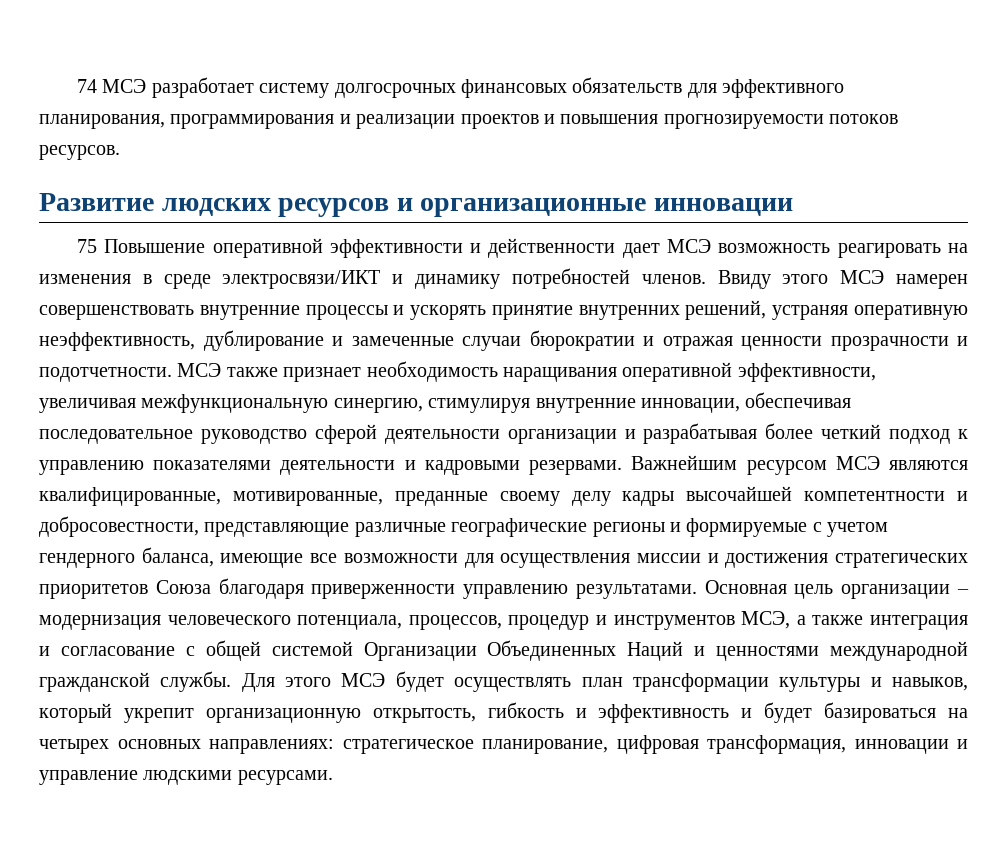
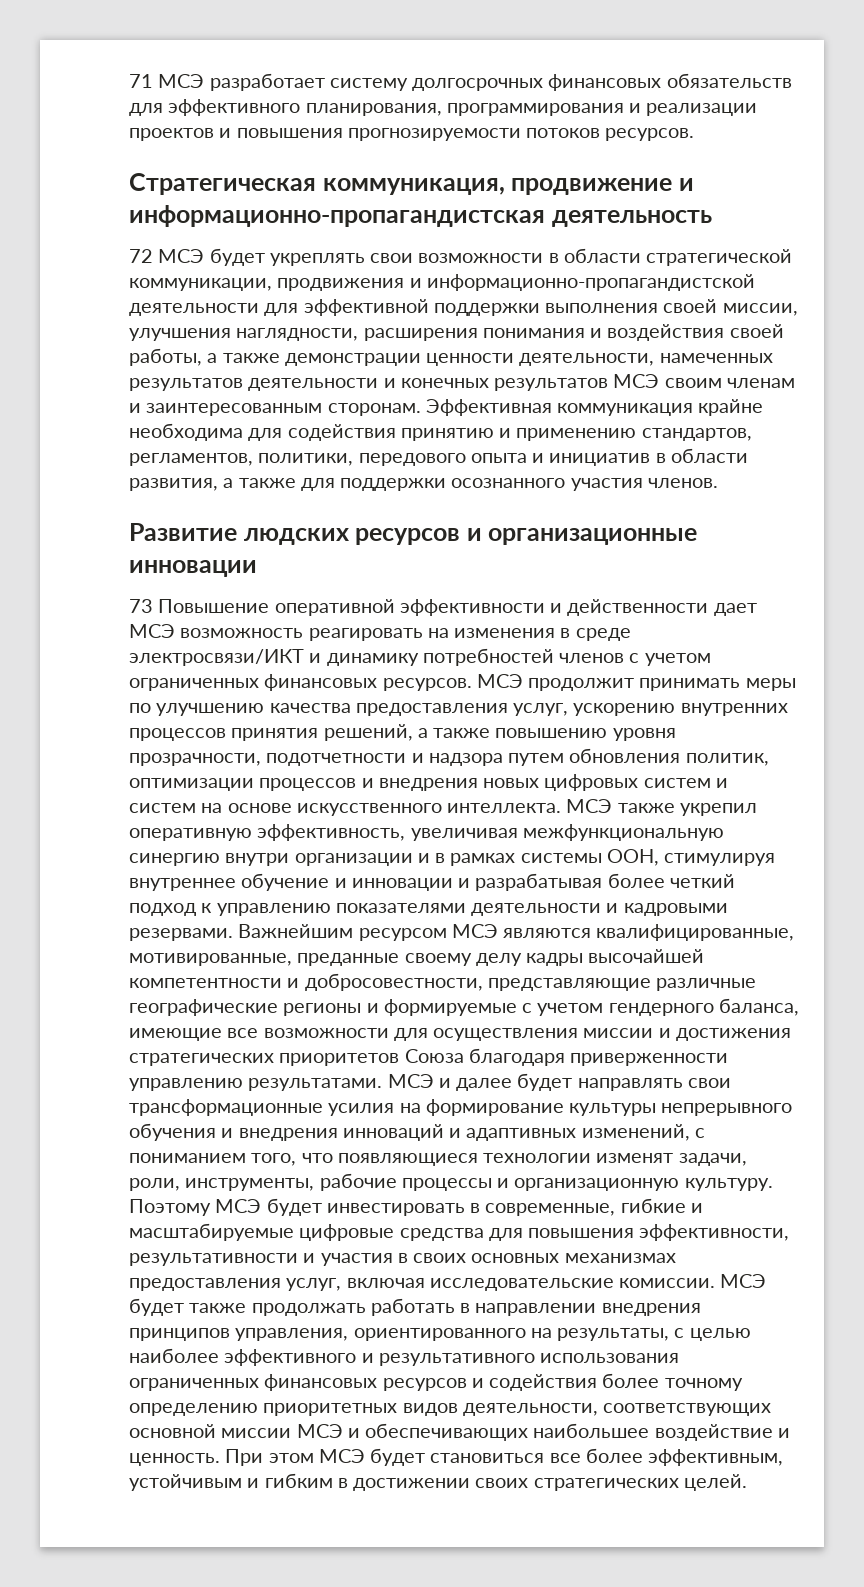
- 74 МСЭ разработает систему долгосрочных финансовых обязательств для эффективного планирования, программирования и реализации проектов и повышения прогнозируемости потоков ресурсов.
+ 71 МСЭ разработает систему долгосрочных финансовых обязательств для эффективного планирования, программирования и реализации проектов и повышения прогнозируемости потоков ресурсов.
+ Стратегическая коммуникация, продвижение и информационно-пропагандистская деятельность
+ 72 МСЭ будет укреплять свои возможности в области стратегической коммуникации, продвижения и информационно-пропагандистской деятельности для эффективной поддержки выполнения своей миссии, улучшения наглядности, расширения понимания и воздействия своей работы, а также демонстрации ценности деятельности, намеченных результатов деятельности и конечных результатов МСЭ своим членам и заинтересованным сторонам. Эффективная коммуникация крайне необходима для содействия принятию и применению стандартов, регламентов, политики, передового опыта и инициатив в области развития, а также для поддержки осознанного участия членов.
- 75 Повышение оперативной эффективности и действенности дает МСЭ возможность реагировать на изменения в среде электросвязи/ИКТ и динамику потребностей членов. Ввиду этого МСЭ намерен совершенствовать внутренние процессы и ускорять принятие внутренних решений, устраняя оперативную неэффективность, дублирование и замеченные случаи бюрократии и отражая ценности прозрачности и подотчетности. МСЭ также признает необходимость наращивания оперативной эффективности, увеличивая межфункциональную синергию, стимулируя внутренние инновации, обеспечивая последовательное руководство сферой деятельности организации и разрабатывая более четкий подход к управлению показателями деятельности и кадровыми резервами.
+ 73 Повышение оперативной эффективности и действенности дает МСЭ возможность реагировать на изменения в среде электросвязи/ИКТ и динамику потребностей членов с учетом ограниченных финансовых ресурсов. МСЭ продолжит принимать меры по улучшению качества предоставления услуг, ускорению внутренних процессов принятия решений, а также повышению уровня прозрачности, подотчетности и надзора путем обновления политик, оптимизации процессов и внедрения новых цифровых систем и систем на основе искусственного интеллекта. МСЭ также укрепил оперативную эффективность, увеличивая межфункциональную синергию внутри организации и в рамках системы ООН, стимулируя внутреннее обучение и инновации и разрабатывая более четкий подход к управлению показателями деятельности и кадровыми резервами.
- Основная цель организации – модернизация человеческого потенциала, процессов, процедур и инструментов МСЭ, а также интеграция и согласование с общей системой Организации Объединенных Наций и ценностями международной гражданской службы. Для этого МСЭ будет осуществлять план трансформации культуры и навыков, который укрепит организационную открытость, гибкость и эффективность и будет базироваться на четырех основных направлениях: стратегическое планирование, цифровая трансформация, инновации и управление людскими ресурсами.
+ МСЭ и далее будет направлять свои трансформационные усилия на формирование культуры непрерывного обучения и внедрения инноваций и адаптивных изменений, с пониманием того, что появляющиеся технологии изменят задачи, роли, инструменты, рабочие процессы и организационную культуру. Поэтому МСЭ будет инвестировать в современные, гибкие и масштабируемые цифровые средства для повышения эффективности, результативности и участия в своих основных механизмах предоставления услуг, включая исследовательские комиссии. МСЭ будет также продолжать работать в направлении внедрения принципов управления, ориентированного на результаты, с целью наиболее эффективного и результативного использования ограниченных финансовых ресурсов и содействия более точному определению приоритетных видов деятельности, соответствующих основной миссии МСЭ и обеспечивающих наибольшее воздействие и ценность. При этом МСЭ будет становиться все более эффективным, устойчивым и гибким в достижении своих стратегических целей.

